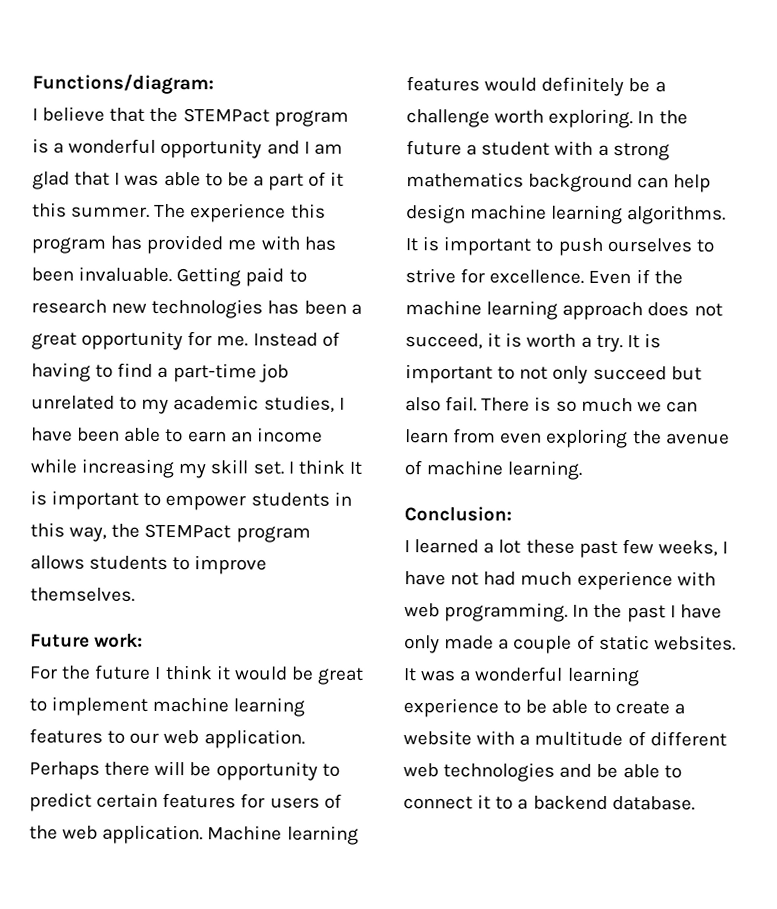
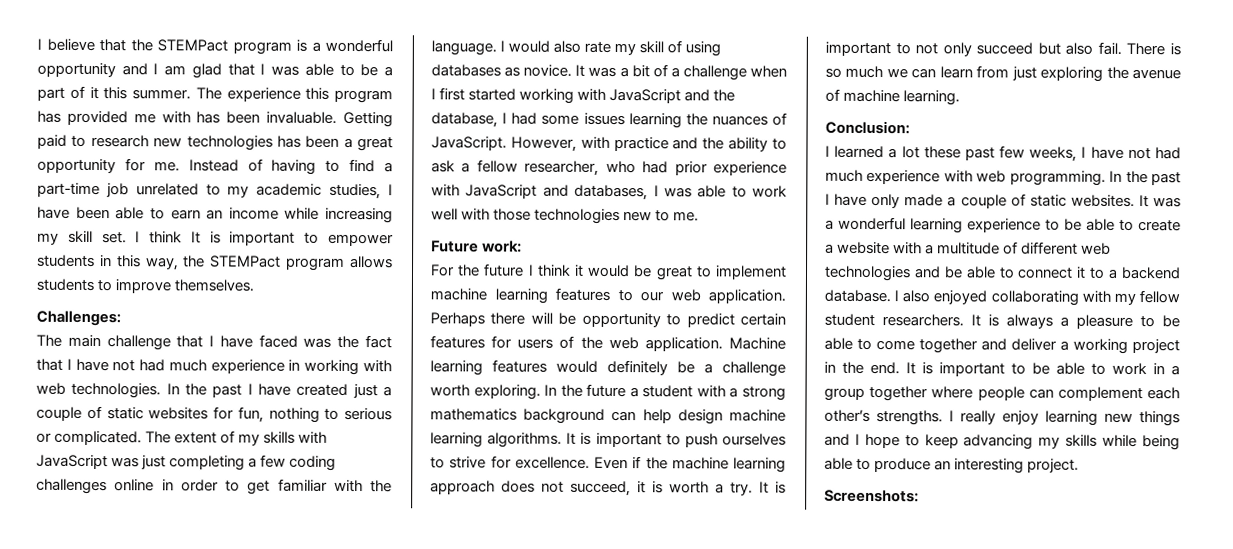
- Functions/diagram:
+ Challenges:
+ The main challenge that I have faced was the fact that I have not had much experience in working with web technologies. In the past I have created just a couple of static websites for fun, nothing to serious or complicated. The extent of my skills with JavaScript was just completing a few coding challenges online in order to get familiar with the language. I would also rate my skill of using databases as novice. It was a bit of a challenge when I first started working with JavaScript and the database, I had some issues learning the nuances of JavaScript. However, with practice and the ability to ask a fellow researcher, who had prior experience with JavaScript and databases, I was able to work well with those technologies new to me.
- There is so much we can learn from even exploring the avenue of machine learning.
+ There is so much we can learn from just exploring the avenue of machine learning.
+ I also enjoyed collaborating with my fellow student researchers. It is always a pleasure to be able to come together and deliver a working project in the end. It is important to be able to work in a group together where people can complement each other’s strengths. I really enjoy learning new things and I hope to keep advancing my skills while being able to produce an interesting project.
+ Screenshots:

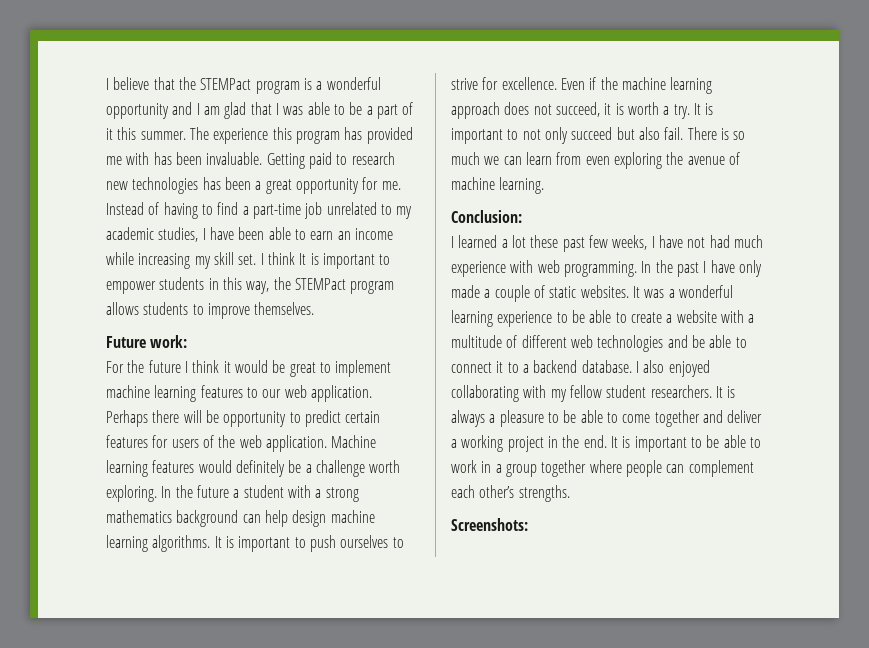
- Challenges:
- The main challenge that I have faced was the fact that I have not had much experience in working with web technologies. In the past I have created just a couple of static websites for fun, nothing to serious or complicated. The extent of my skills with JavaScript was just completing a few coding challenges online in order to get familiar with the language. I would also rate my skill of using databases as novice. It was a bit of a challenge when I first started working with JavaScript and the database, I had some issues learning the nuances of JavaScript. However, with practice and the ability to ask a fellow researcher, who had prior experience with JavaScript and databases, I was able to work well with those technologies new to me.
- There is so much we can learn from just exploring the avenue of machine learning.
+ There is so much we can learn from even exploring the avenue of machine learning.
- I really enjoy learning new things and I hope to keep advancing my skills while being able to produce an interesting project.

